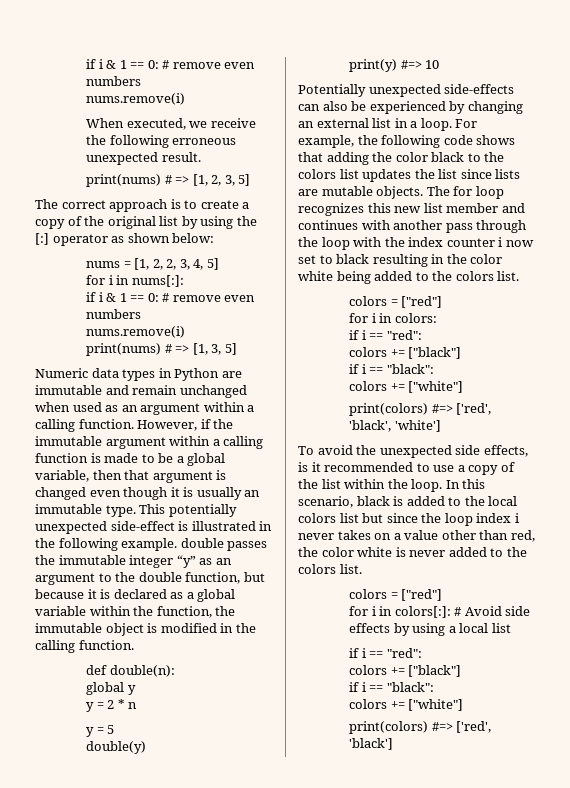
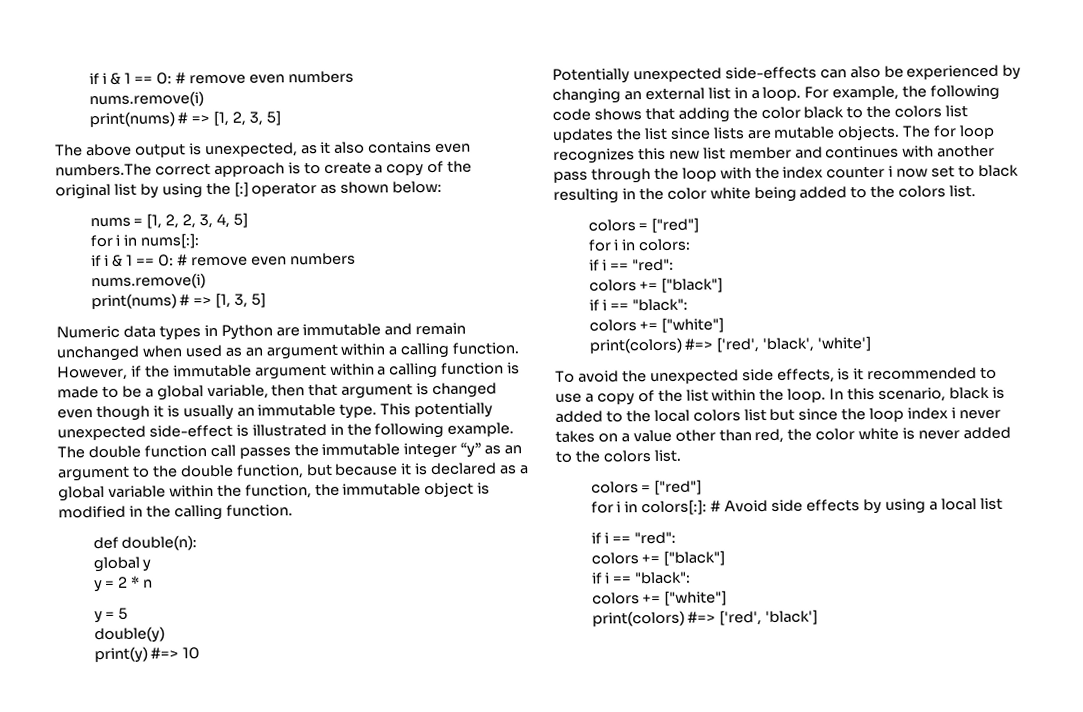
- When executed, we receive the following erroneous unexpected result.
- The correct approach is to create a copy of the original list by using the [:] operator as shown below:
+ The above output is unexpected, as it also contains even numbers.The correct approach is to create a copy of the original list by using the [:] operator as shown below:
- This potentially unexpected side-effect is illustrated in the following example. double passes the immutable integer “y” as an argument to the double function, but because it is declared as a global variable within the function, the immutable object is modified in the calling function.
+ This potentially unexpected side-effect is illustrated in the following example. The double function call passes the immutable integer “y” as an argument to the double function, but because it is declared as a global variable within the function, the immutable object is modified in the calling function.

